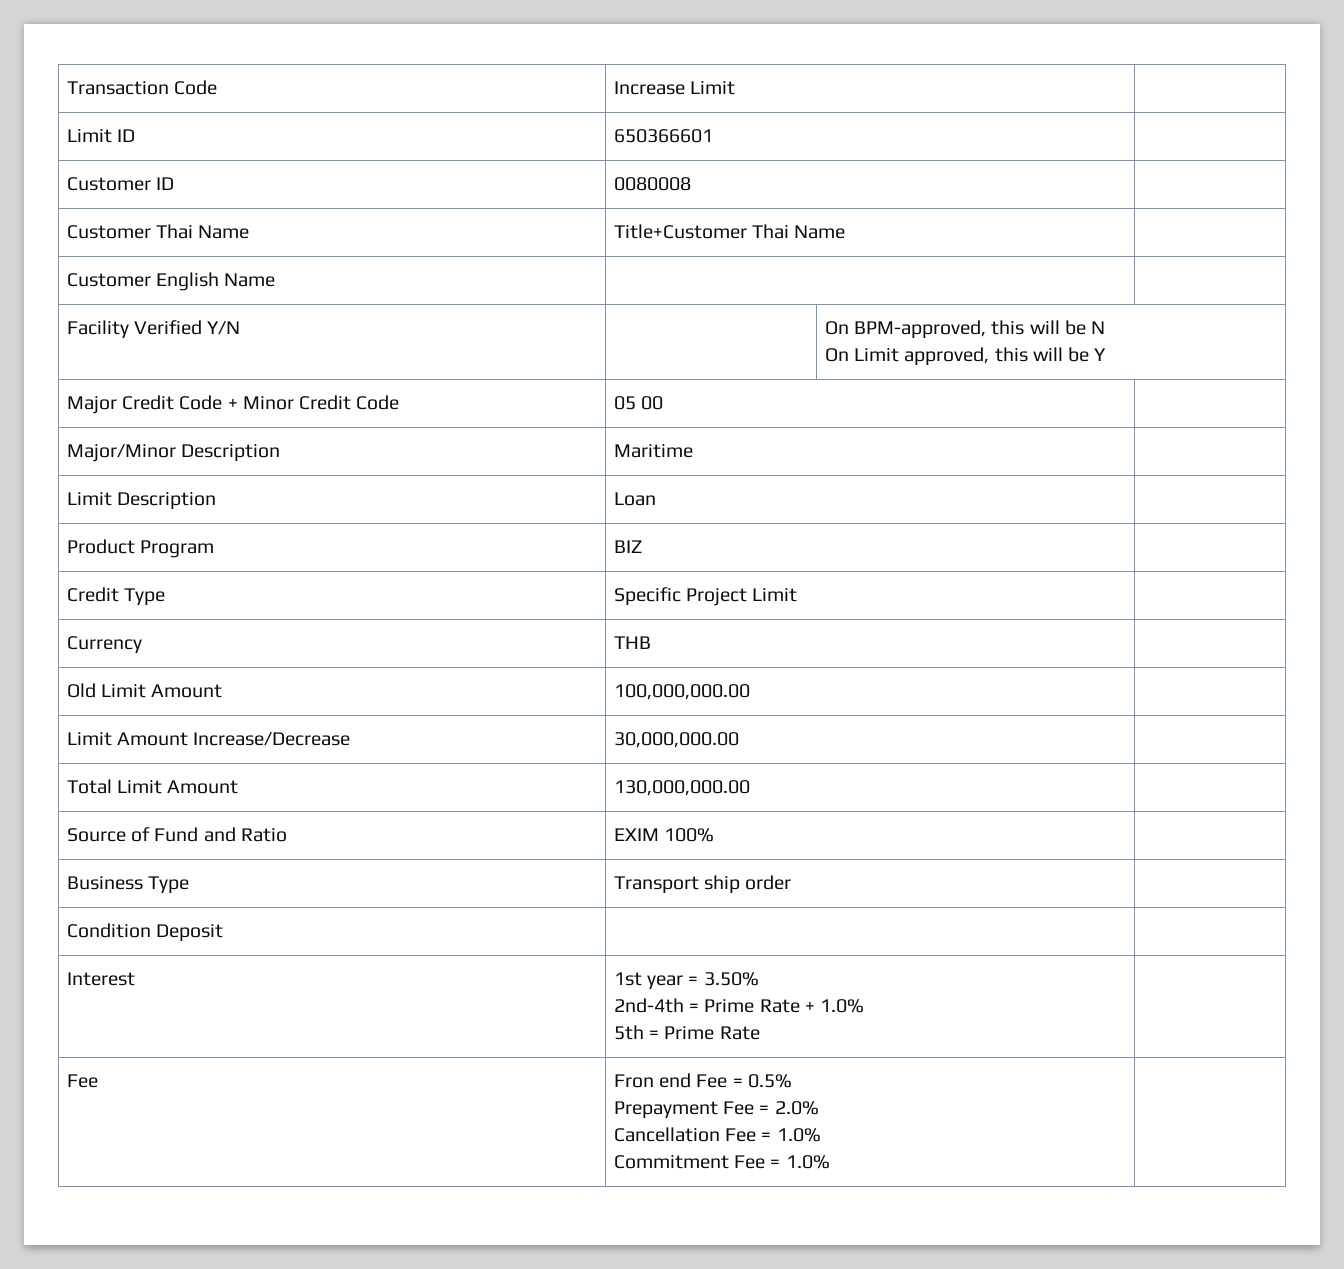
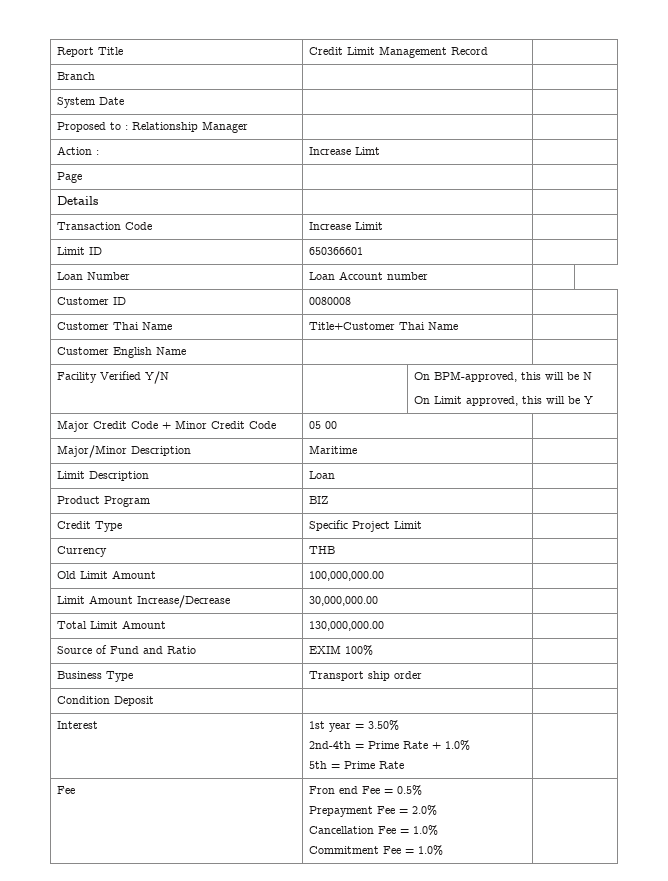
+ Report Title | Credit Limit Management Record |
+ Branch | |
+ System Date | |
+ Proposed to : Relationship Manager | |
+ Action : | Increase Limt |
+ Page | |
+ Details | |
+ Loan Number | Loan Account number |

